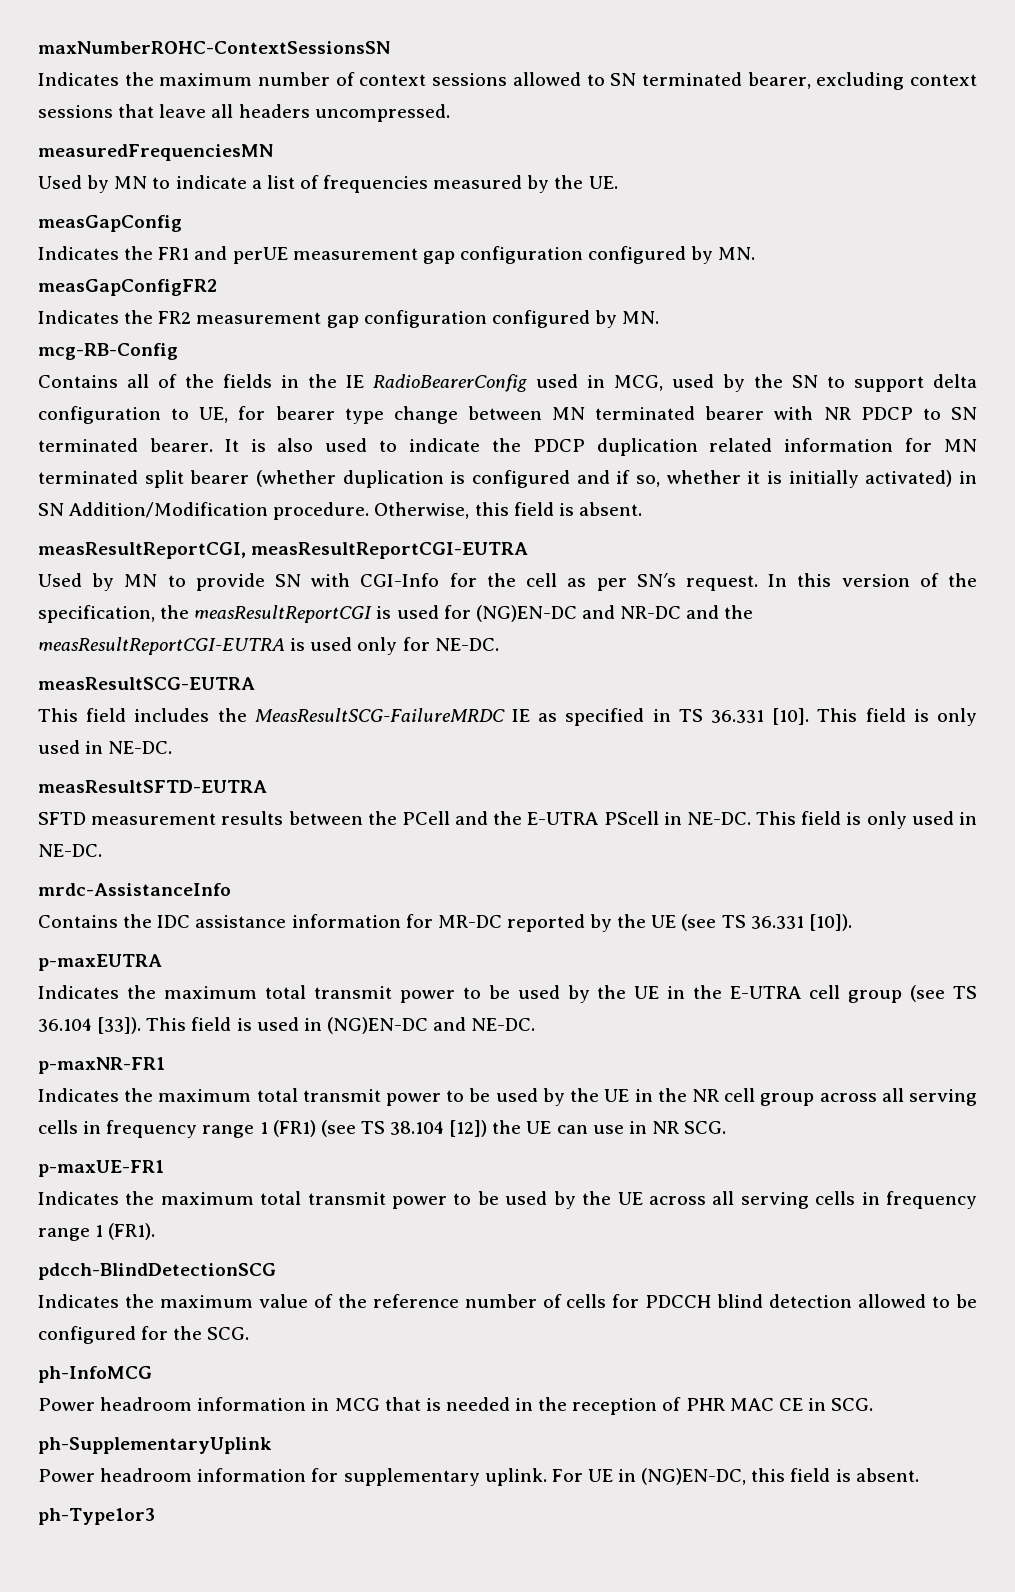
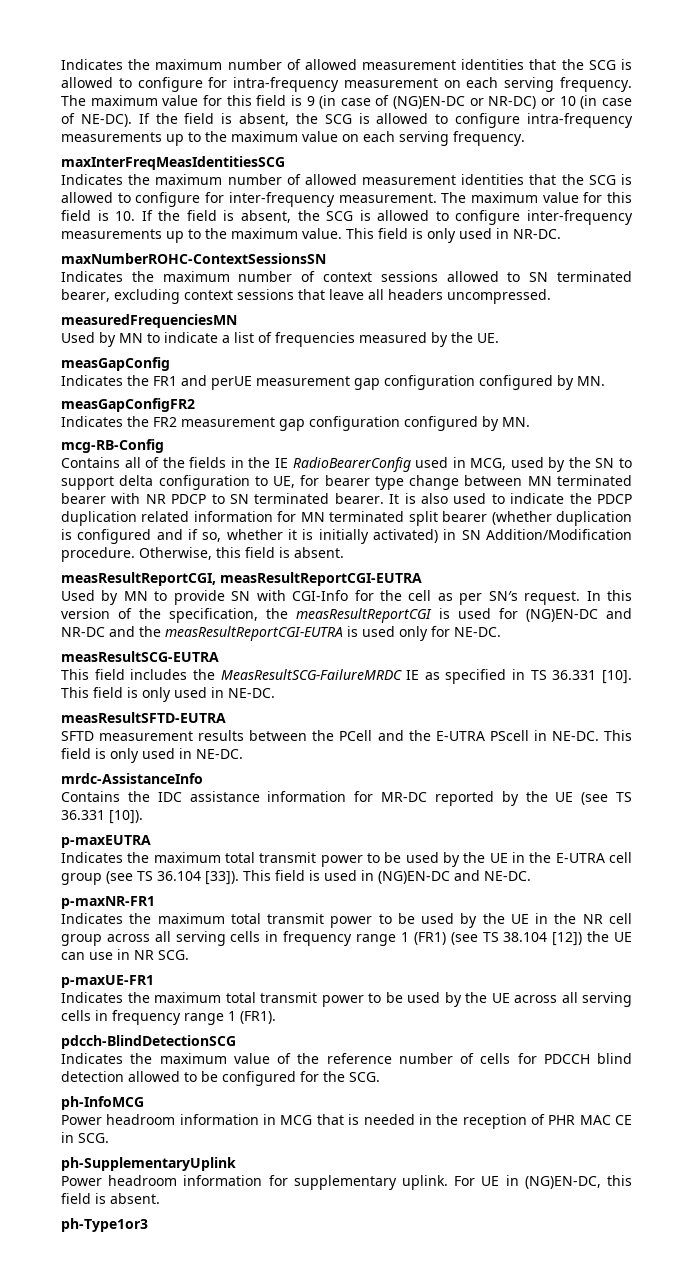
+ Indicates the maximum number of allowed measurement identities that the SCG is allowed to configure for intra-frequency measurement on each serving frequency. The maximum value for this field is 9 (in case of (NG)EN-DC or NR-DC) or 10 (in case of NE-DC). If the field is absent, the SCG is allowed to configure intra-frequency measurements up to the maximum value on each serving frequency.
+ maxInterFreqMeasIdentitiesSCG
+ Indicates the maximum number of allowed measurement identities that the SCG is allowed to configure for inter-frequency measurement. The maximum value for this field is 10. If the field is absent, the SCG is allowed to configure inter-frequency measurements up to the maximum value. This field is only used in NR-DC.

